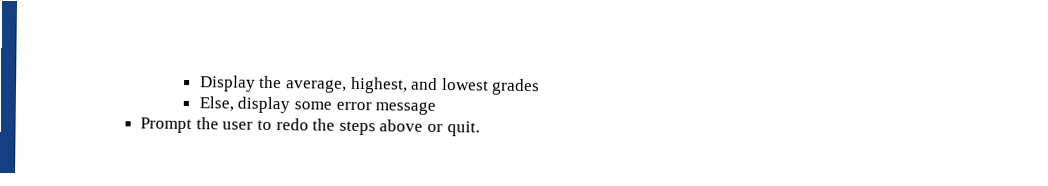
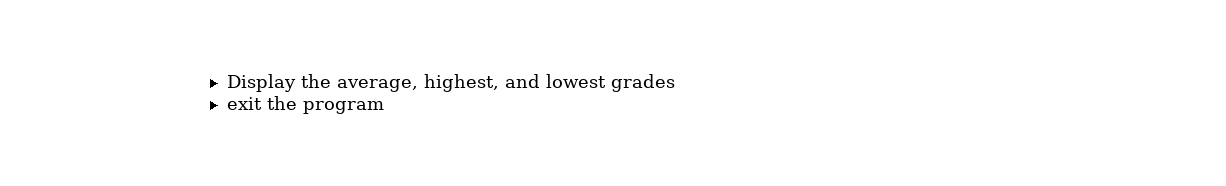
- Else, display some error message
- Prompt the user to redo the steps above or quit.
+ exit the program

